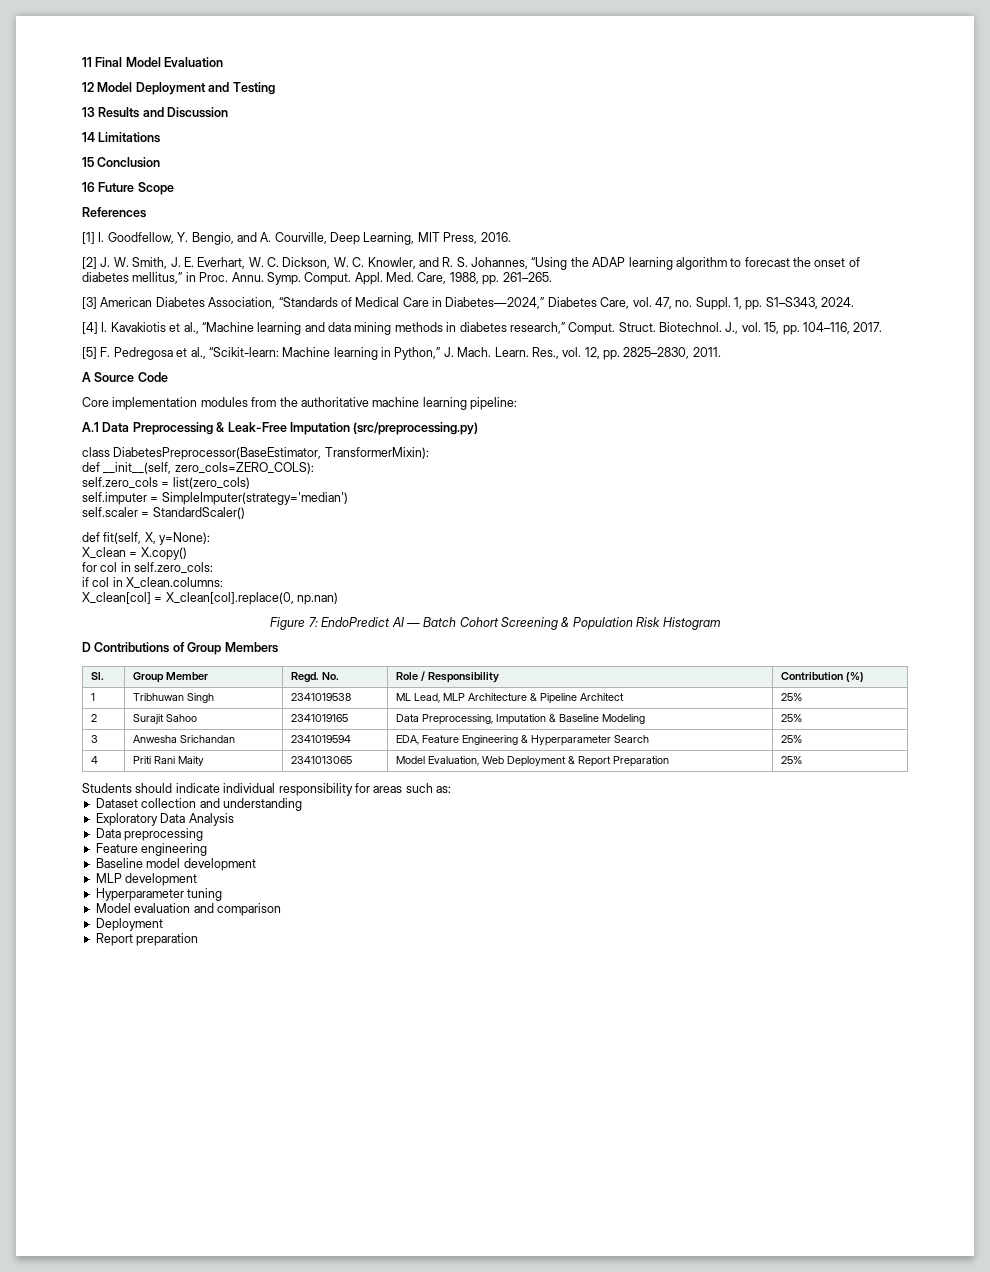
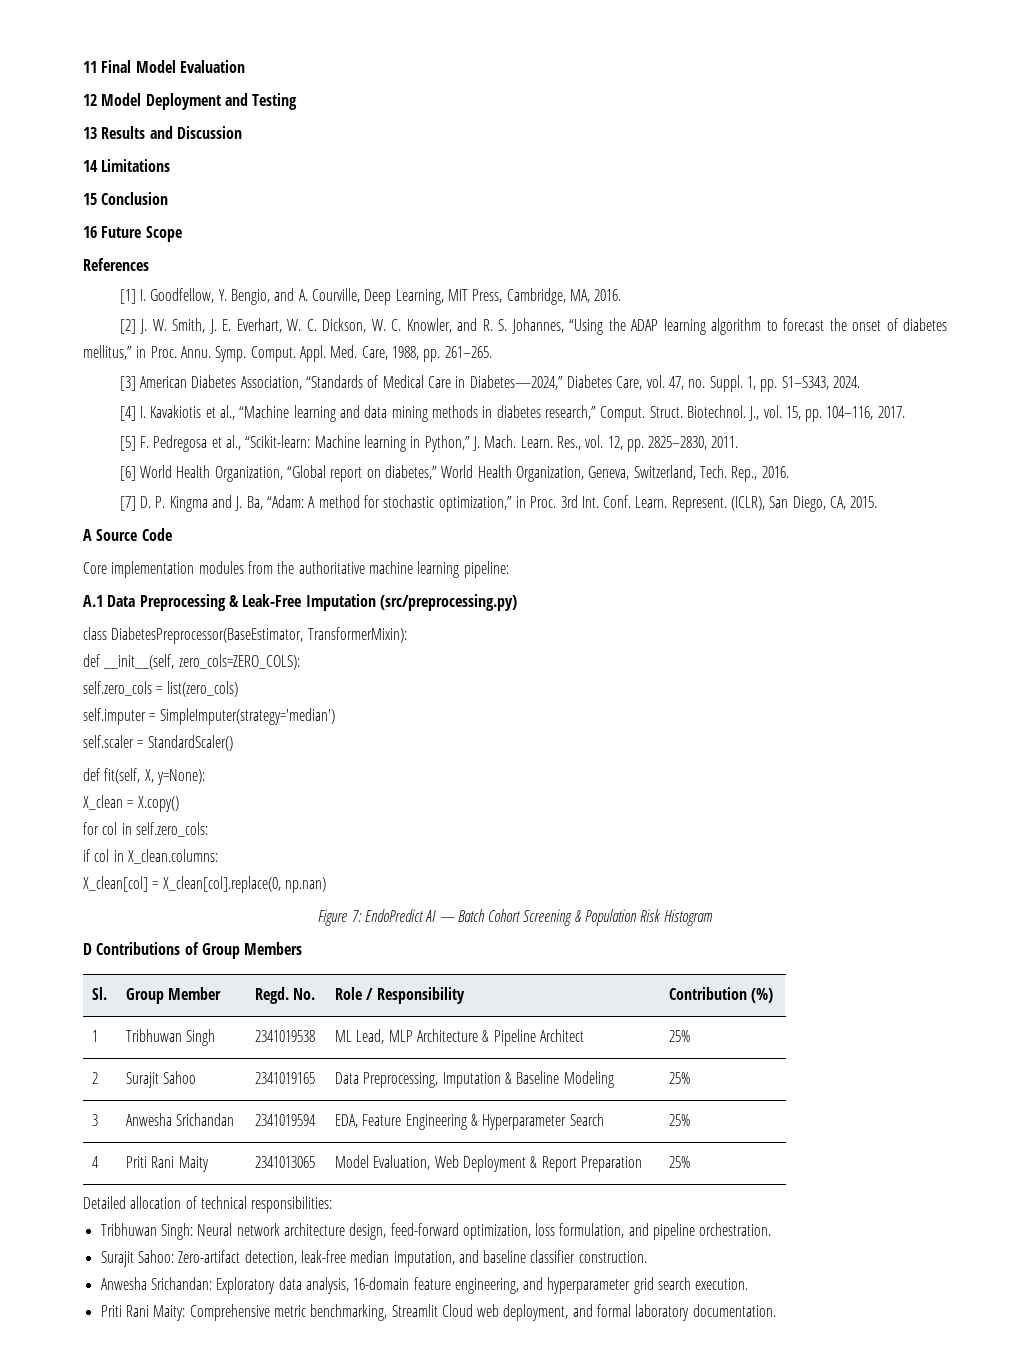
- [1] I. Goodfellow, Y. Bengio, and A. Courville, Deep Learning, MIT Press, 2016.
+ [1] I. Goodfellow, Y. Bengio, and A. Courville, Deep Learning, MIT Press, Cambridge, MA, 2016.
+ [6] World Health Organization, “Global report on diabetes,” World Health Organization, Geneva, Switzerland, Tech. Rep., 2016.
+ [7] D. P. Kingma and J. Ba, “Adam: A method for stochastic optimization,” in Proc. 3rd Int. Conf. Learn. Represent. (ICLR), San Diego, CA, 2015.
- Students should indicate individual responsibility for areas such as:
- Dataset collection and understanding
- Exploratory Data Analysis
- Data preprocessing
- Feature engineering
- Baseline model development
- MLP development
- Hyperparameter tuning
- Model evaluation and comparison
- Deployment
- Report preparation
+ Detailed allocation of technical responsibilities:
+ Tribhuwan Singh: Neural network architecture design, feed-forward optimization, loss formulation, and pipeline orchestration.
+ Surajit Sahoo: Zero-artifact detection, leak-free median imputation, and baseline classifier construction.
+ Anwesha Srichandan: Exploratory data analysis, 16-domain feature engineering, and hyperparameter grid search execution.
+ Priti Rani Maity: Comprehensive metric benchmarking, Streamlit Cloud web deployment, and formal laboratory documentation.

